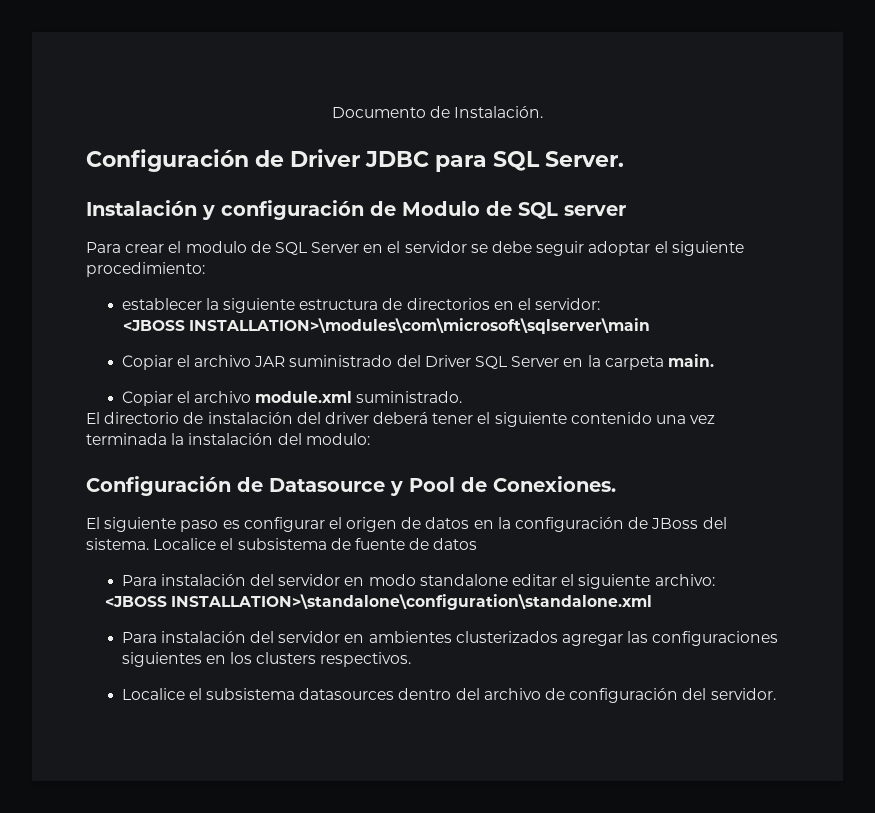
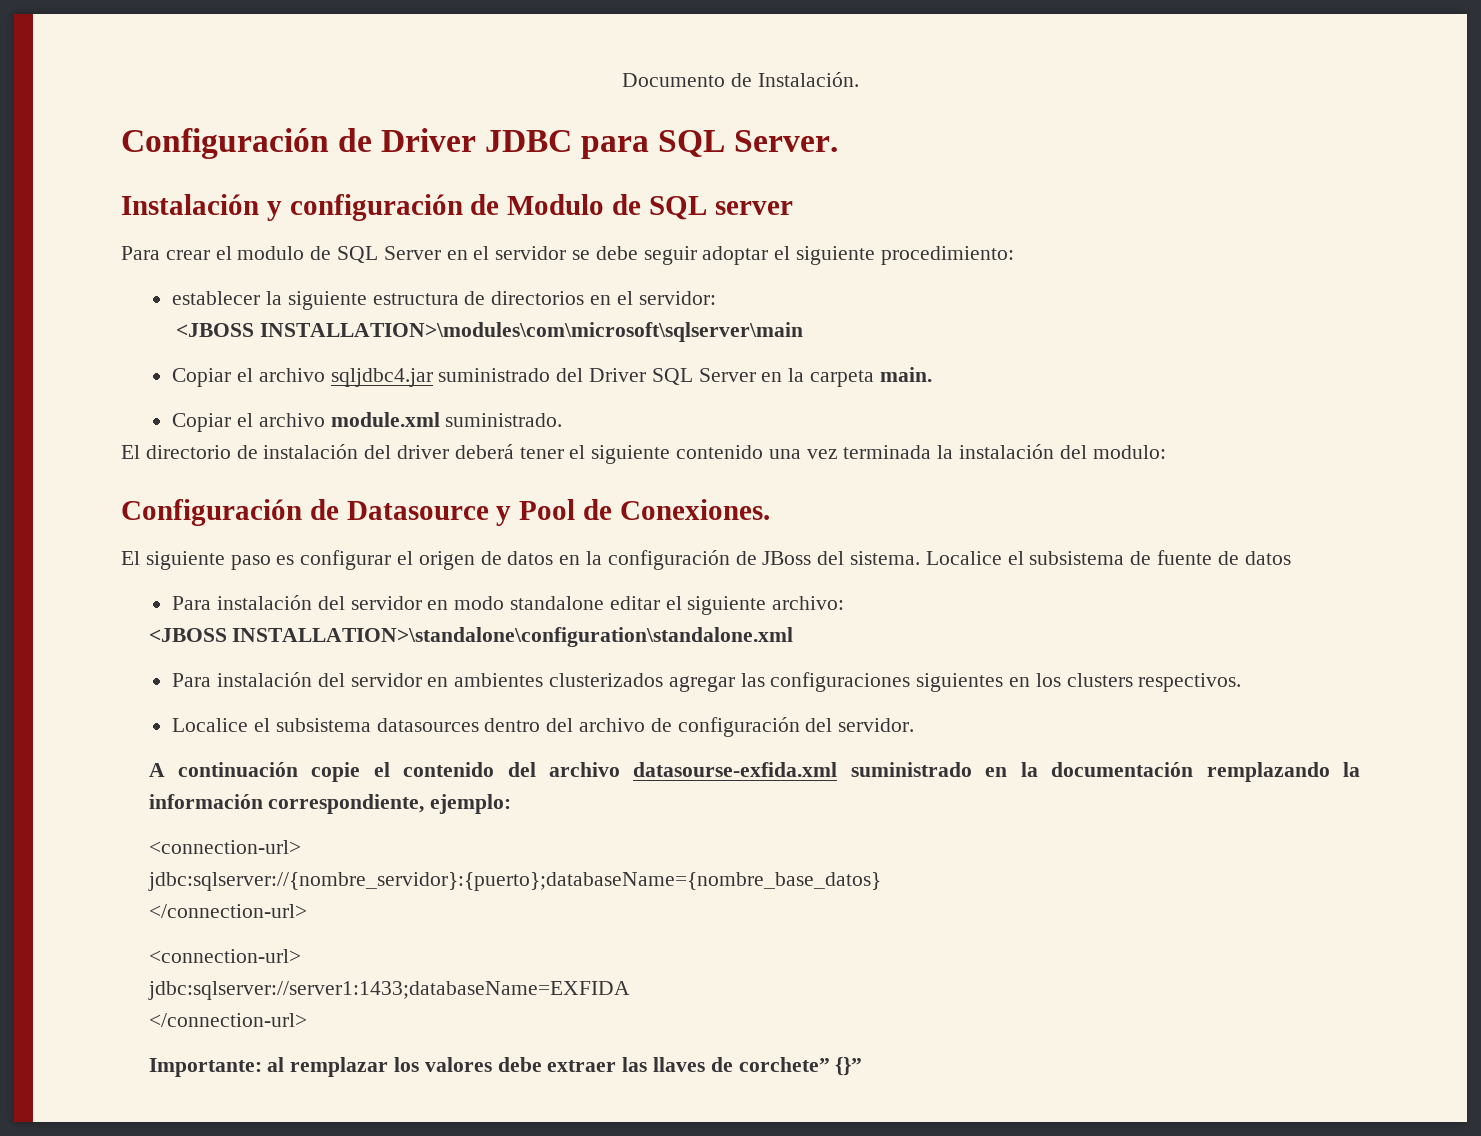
- Copiar el archivo JAR suministrado del Driver SQL Server en la carpeta main.
+ Copiar el archivo sqljdbc4.jar suministrado del Driver SQL Server en la carpeta main.
+ A continuación copie el contenido del archivo datasourse-exfida.xml suministrado en la documentación remplazando la información correspondiente, ejemplo:
+ <connection-url>
+ jdbc:sqlserver://{nombre_servidor}:{puerto};databaseName={nombre_base_datos}
+ </connection-url>
+ <connection-url>
+ jdbc:sqlserver://server1:1433;databaseName=EXFIDA
+ </connection-url>
+ Importante: al remplazar los valores debe extraer las llaves de corchete” {}”

